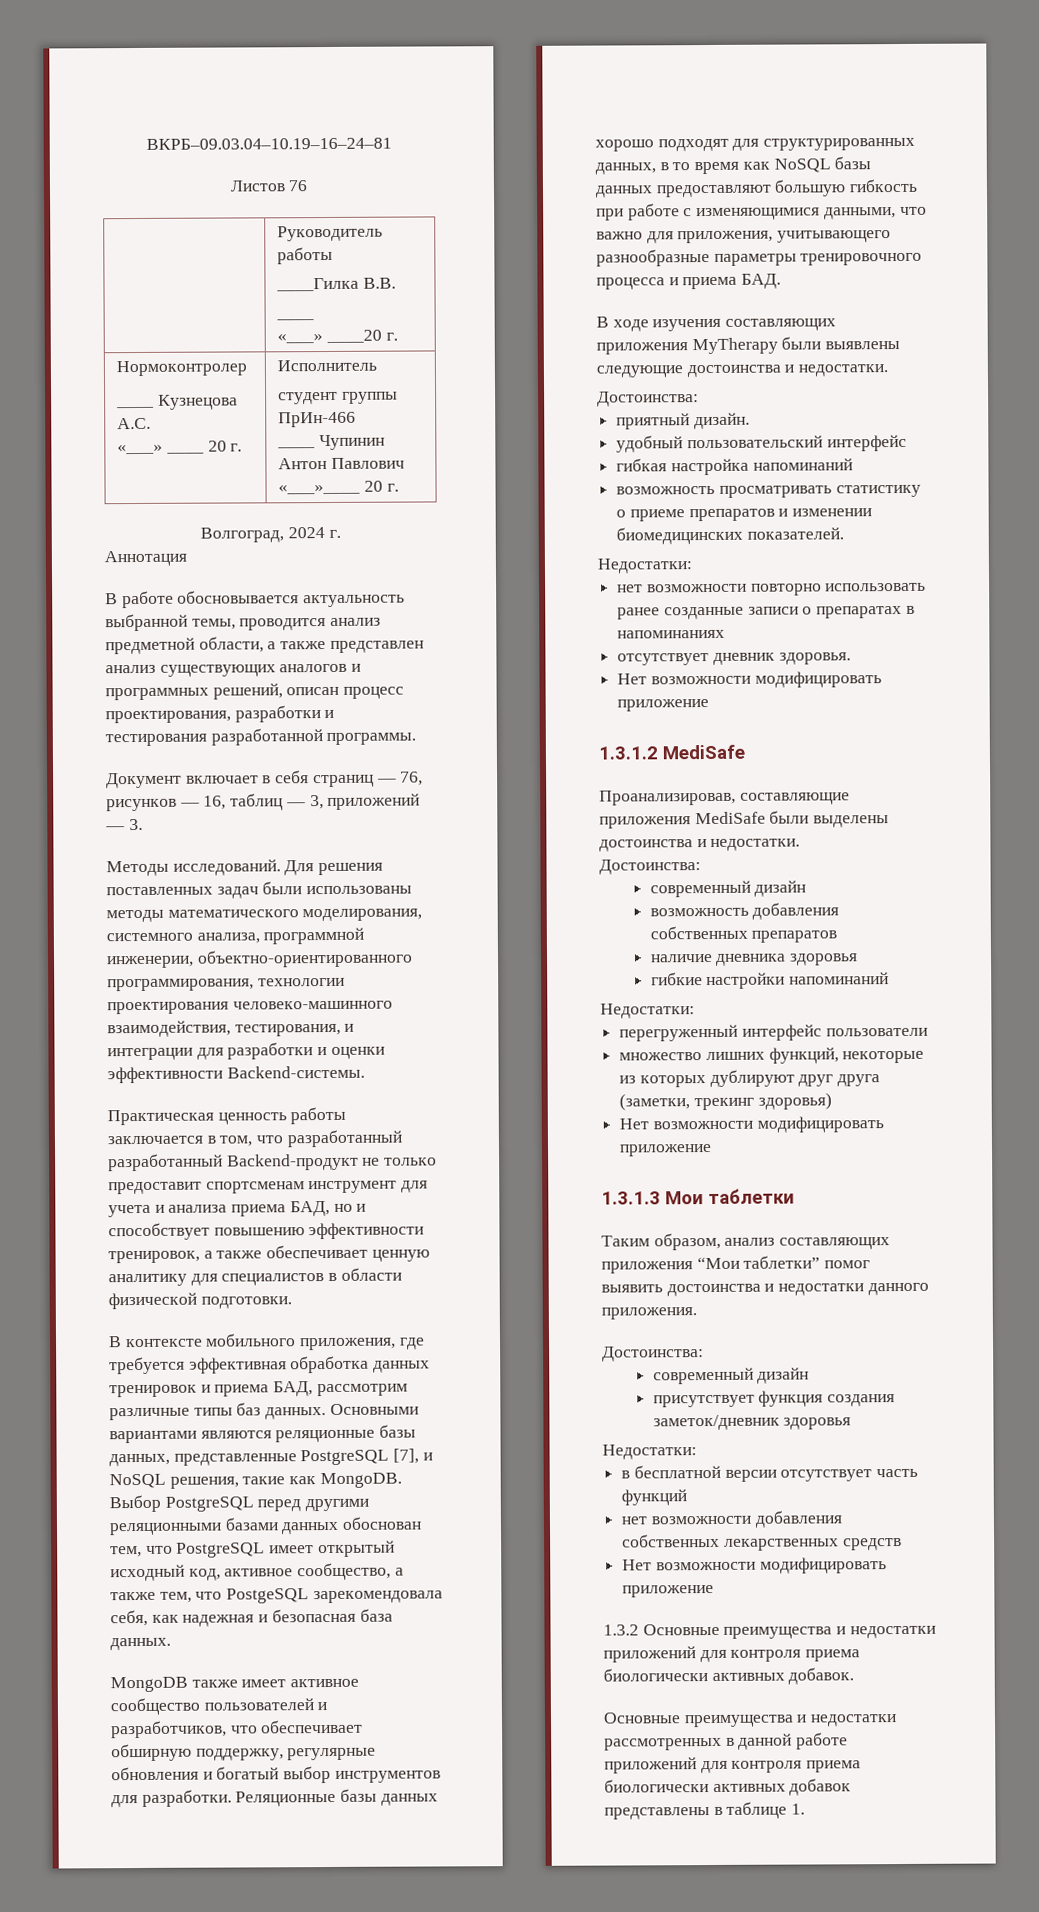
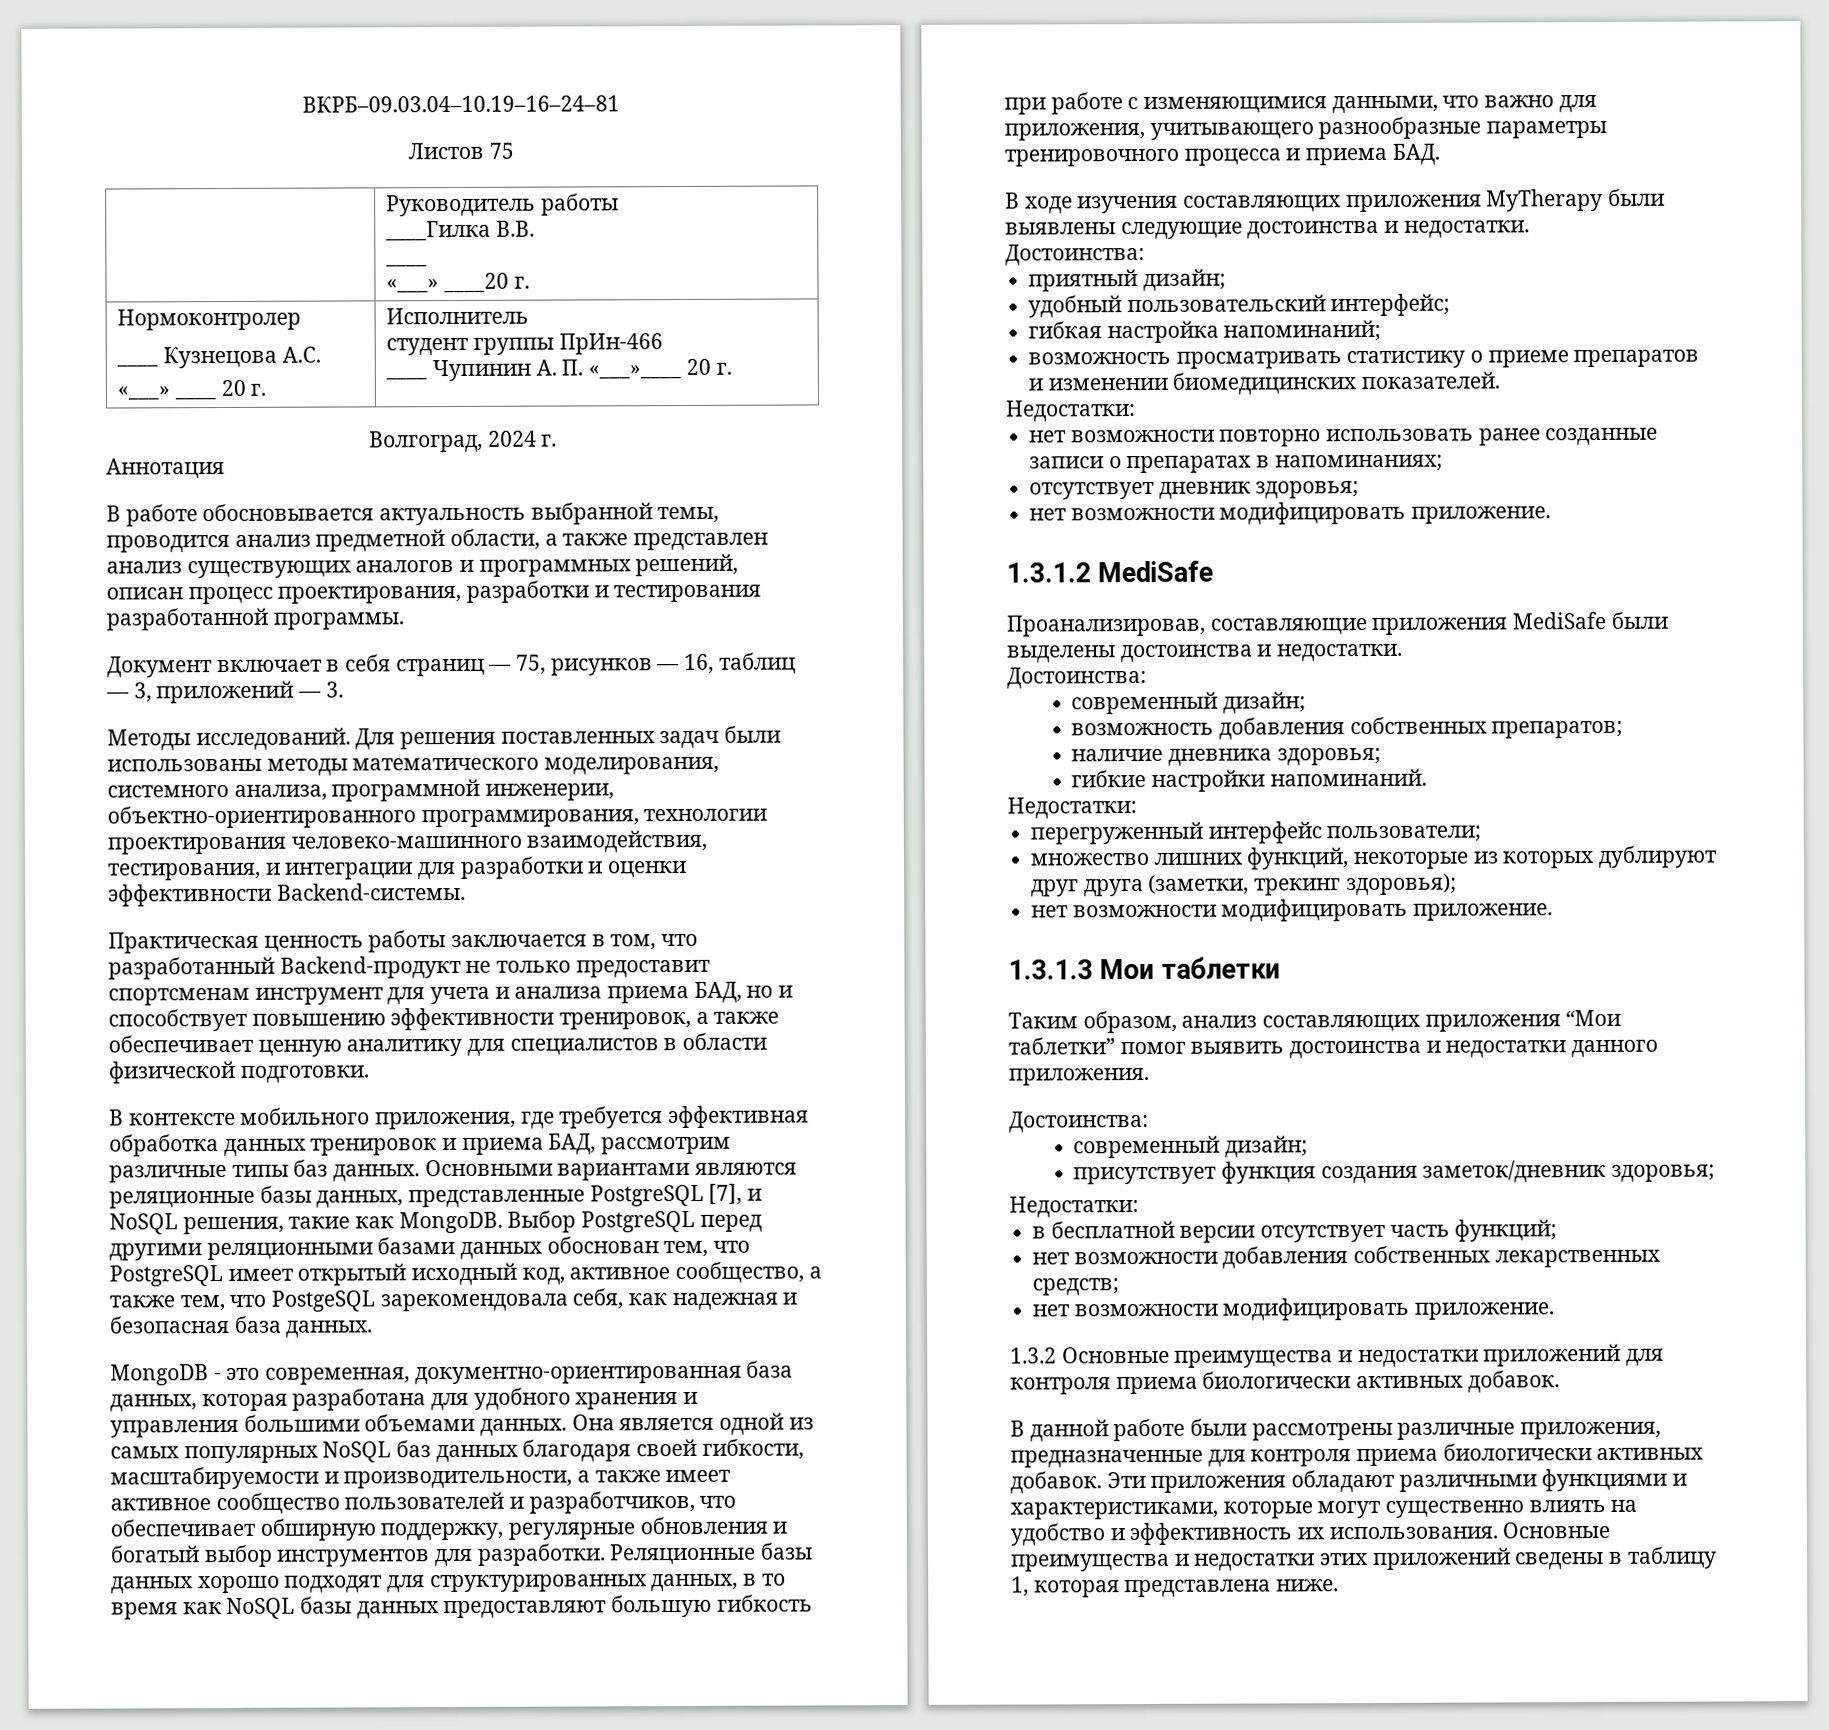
- Листов 76
+ Листов 75
  Нормоконтролер
  ____ Кузнецова А.С.
  «___» ____ 20 г. | Исполнитель
  студент группы ПрИн-466
- ____ Чупинин Антон Павлович «___»____ 20 г.
+ ____ Чупинин А. П. «___»____ 20 г.
- Документ включает в себя страниц — 76, рисунков — 16, таблиц — 3, приложений — 3.
+ Документ включает в себя страниц — 75, рисунков — 16, таблиц — 3, приложений — 3.
- Практическая ценность работы заключается в том, что разработанный разработанный Backend-продукт не только предоставит спортсменам инструмент для учета и анализа приема БАД, но и способствует повышению эффективности тренировок, а также обеспечивает ценную аналитику для специалистов в области физической подготовки.
+ Практическая ценность работы заключается в том, что разработанный Backend-продукт не только предоставит спортсменам инструмент для учета и анализа приема БАД, но и способствует повышению эффективности тренировок, а также обеспечивает ценную аналитику для специалистов в области физической подготовки.
- MongoDB также имеет активное сообщество пользователей и разработчиков, что обеспечивает обширную поддержку, регулярные обновления и богатый выбор инструментов для разработки.
+ MongoDB - это современная, документно-ориентированная база данных, которая разработана для удобного хранения и управления большими объемами данных. Она является одной из самых популярных NoSQL баз данных благодаря своей гибкости, масштабируемости и производительности, а также имеет активное сообщество пользователей и разработчиков, что обеспечивает обширную поддержку, регулярные обновления и богатый выбор инструментов для разработки.
- приятный дизайн.
+ приятный дизайн;
- удобный пользовательский интерфейс
+ удобный пользовательский интерфейс;
- гибкая настройка напоминаний
+ гибкая настройка напоминаний;
- нет возможности повторно использовать ранее созданные записи о препаратах в напоминаниях
+ нет возможности повторно использовать ранее созданные записи о препаратах в напоминаниях;
- отсутствует дневник здоровья.
- Нет возможности модифицировать приложение
+ отсутствует дневник здоровья;
+ нет возможности модифицировать приложение.
  Проанализировав, составляющие приложения MediSafe были выделены достоинства и недостатки.
  Достоинства:
- современный дизайн
+ современный дизайн;
- возможность добавления собственных препаратов
+ возможность добавления собственных препаратов;
- наличие дневника здоровья
+ наличие дневника здоровья;
- гибкие настройки напоминаний
+ гибкие настройки напоминаний.
- перегруженный интерфейс пользователи
+ перегруженный интерфейс пользователи;
- множество лишних функций, некоторые из которых дублируют друг друга (заметки, трекинг здоровья)
- Нет возможности модифицировать приложение
+ множество лишних функций, некоторые из которых дублируют друг друга (заметки, трекинг здоровья);
+ нет возможности модифицировать приложение.
  Таким образом, анализ составляющих приложения “Мои таблетки” помог выявить достоинства и недостатки данного приложения.
  Достоинства:
- современный дизайн
+ современный дизайн;
- присутствует функция создания заметок/дневник здоровья
+ присутствует функция создания заметок/дневник здоровья;
- в бесплатной версии отсутствует часть функций
+ в бесплатной версии отсутствует часть функций;
- нет возможности добавления собственных лекарственных средств
- Нет возможности модифицировать приложение
+ нет возможности добавления собственных лекарственных средств;
+ нет возможности модифицировать приложение.
- Основные преимущества и недостатки рассмотренных в данной работе приложений для контроля приема биологически активных добавок представлены в таблице 1.
+ В данной работе были рассмотрены различные приложения, предназначенные для контроля приема биологически активных добавок. Эти приложения обладают различными функциями и характеристиками, которые могут существенно влиять на удобство и эффективность их использования. Основные преимущества и недостатки этих приложений сведены в таблицу 1, которая представлена ниже.

